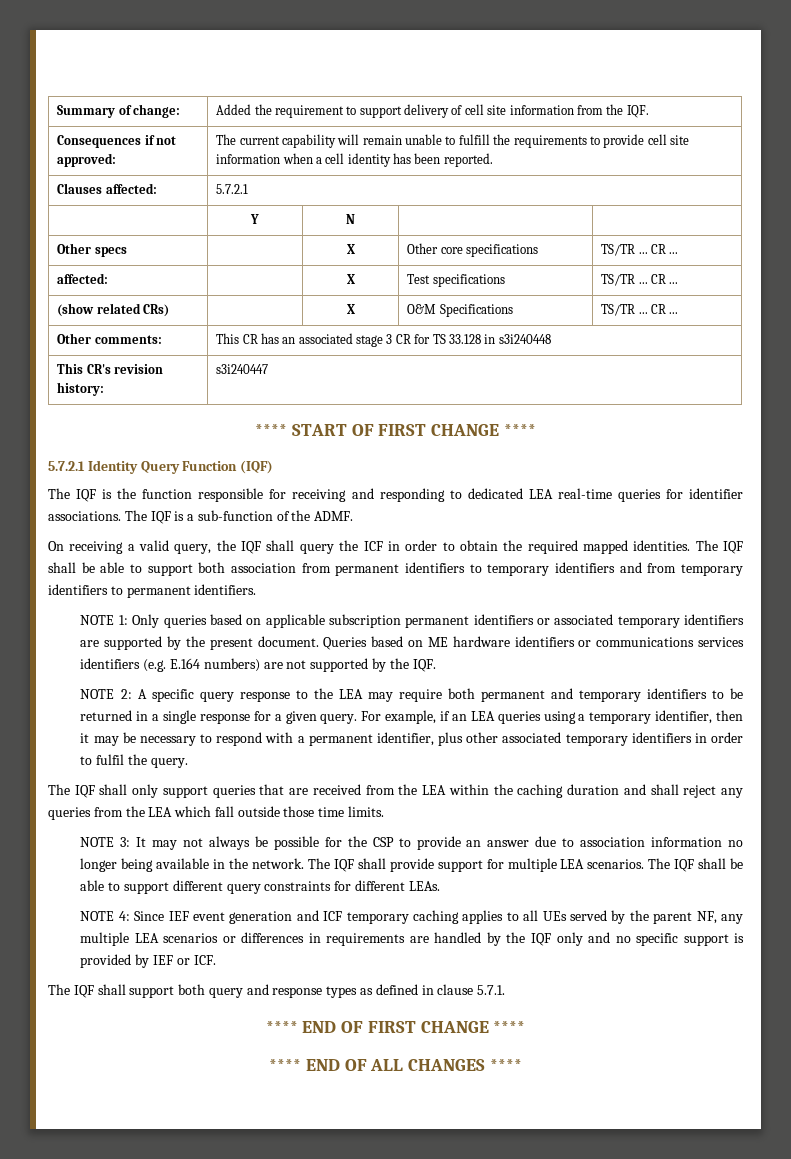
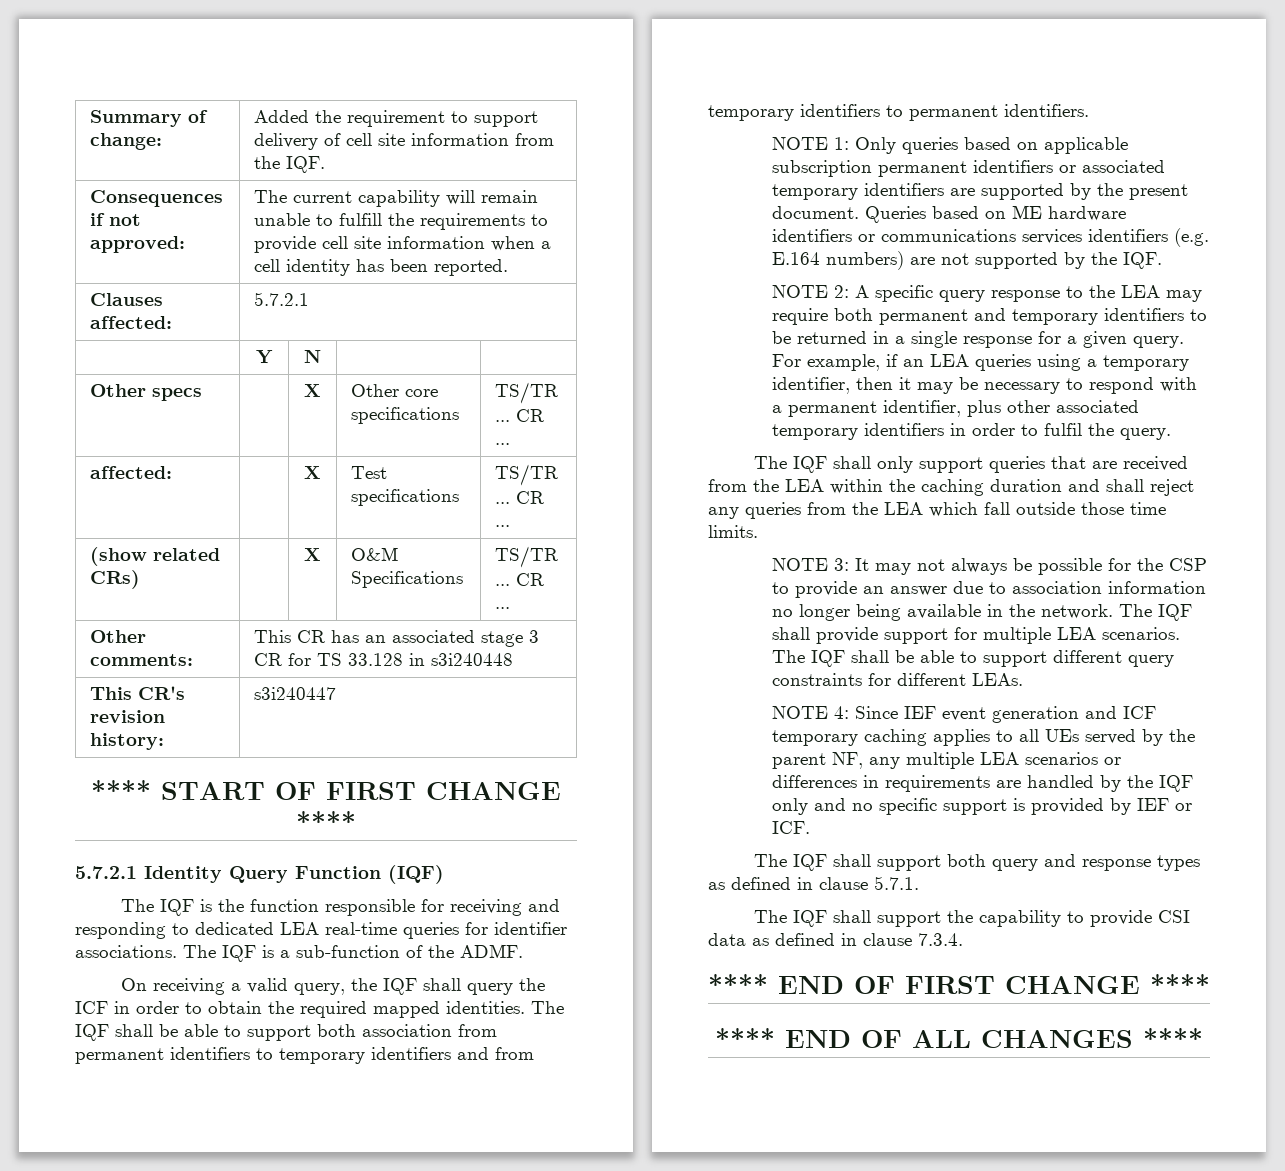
+ The IQF shall support the capability to provide CSI data as defined in clause 7.3.4.

